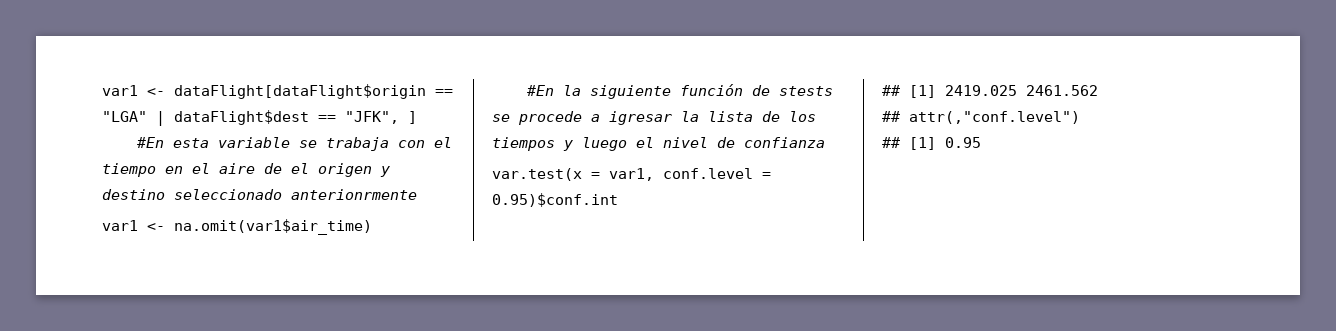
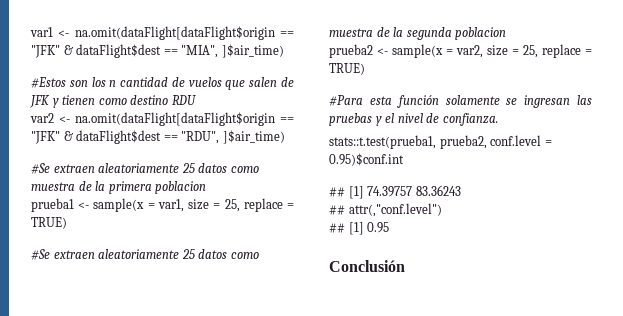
- var1 <- dataFlight[dataFlight$origin == "LGA" | dataFlight$dest == "JFK", ]
- #En esta variable se trabaja con el tiempo en el aire de el origen y destino seleccionado anterionrmente
- var1 <- na.omit(var1$air_time)
- #En la siguiente función de stests se procede a igresar la lista de los tiempos y luego el nivel de confianza
- var.test(x = var1, conf.level = 0.95)$conf.int
+ var1 <- na.omit(dataFlight[dataFlight$origin == "JFK" & dataFlight$dest == "MIA", ]$air_time)
+ #Estos son los n cantidad de vuelos que salen de JFK y tienen como destino RDU
+ var2 <- na.omit(dataFlight[dataFlight$origin == "JFK" & dataFlight$dest == "RDU", ]$air_time)
+ #Se extraen aleatoriamente 25 datos como muestra de la primera poblacion
+ prueba1 <- sample(x = var1, size = 25, replace = TRUE)
+ #Se extraen aleatoriamente 25 datos como muestra de la segunda poblacion
+ prueba2 <- sample(x = var2, size = 25, replace = TRUE)
+ #Para esta función solamente se ingresan las pruebas y el nivel de confianza.
+ stats::t.test(prueba1, prueba2, conf.level = 0.95)$conf.int
- ## [1] 2419.025 2461.562
+ ## [1] 74.39757 83.36243
+ Conclusión

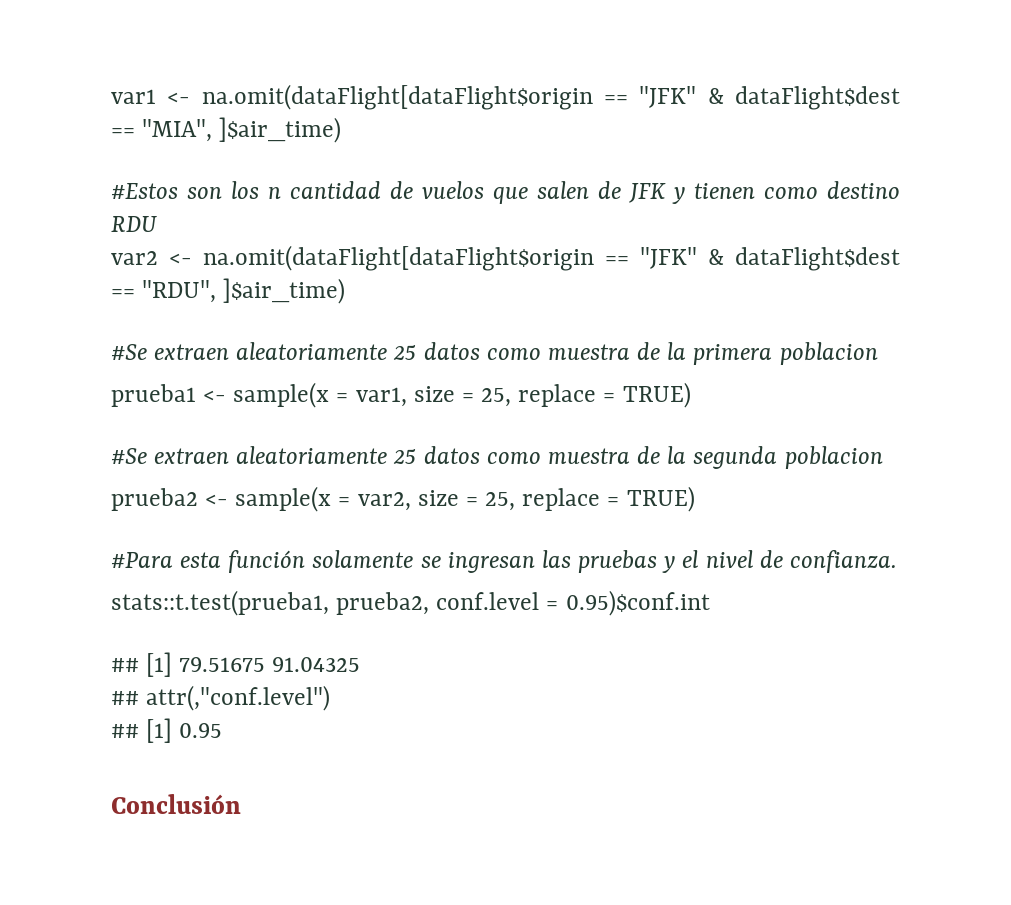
- ## [1] 74.39757 83.36243
+ ## [1] 79.51675 91.04325

